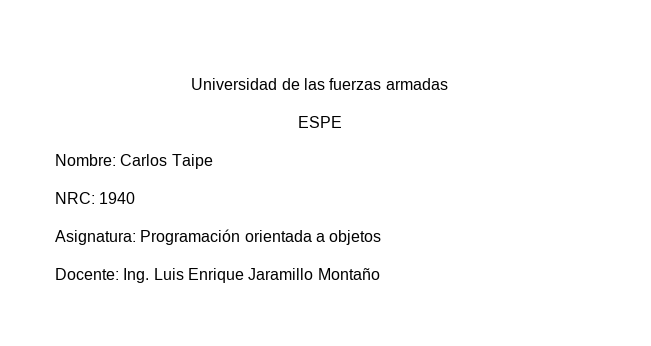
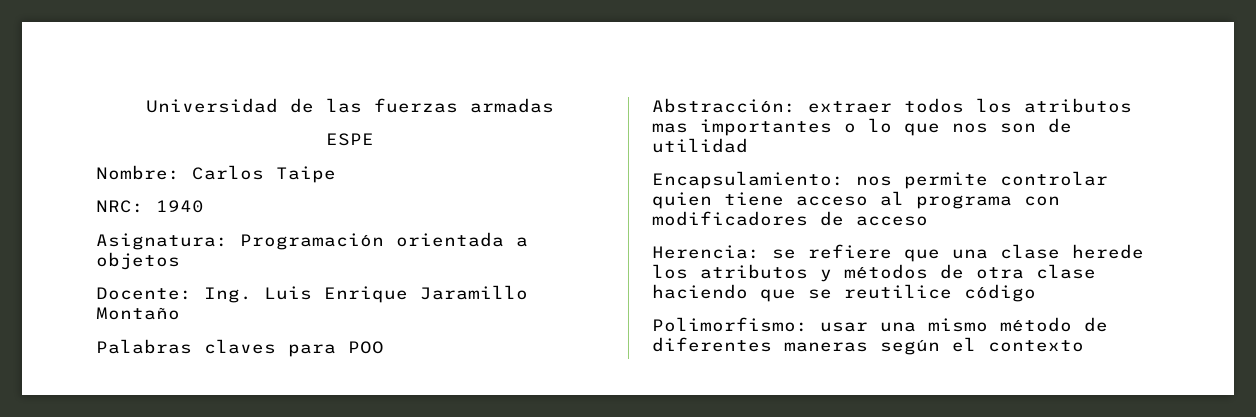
+ Palabras claves para POO
+ Abstracción: extraer todos los atributos mas importantes o lo que nos son de utilidad
+ Encapsulamiento: nos permite controlar quien tiene acceso al programa con modificadores de acceso
+ Herencia: se refiere que una clase herede los atributos y métodos de otra clase haciendo que se reutilice código
+ Polimorfismo: usar una mismo método de diferentes maneras según el contexto

